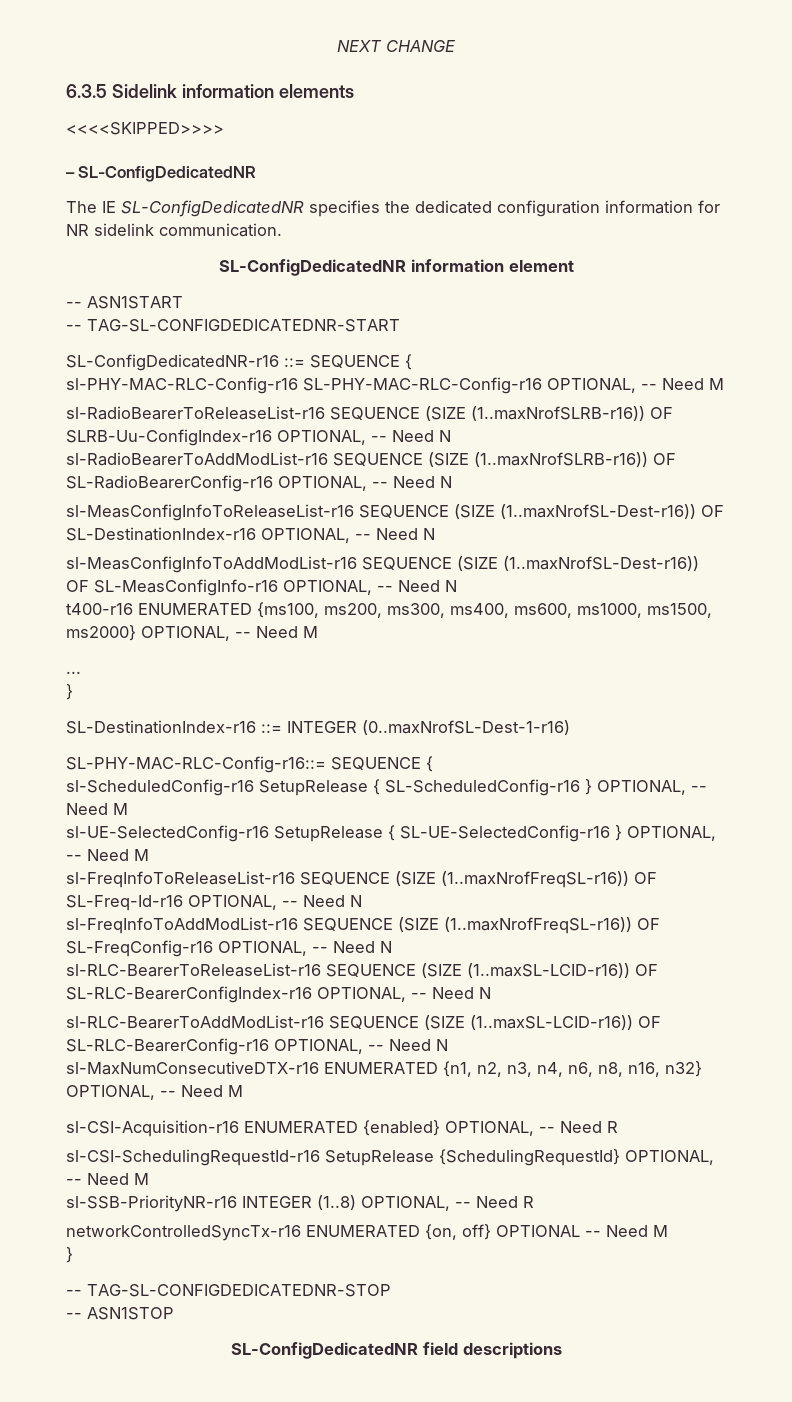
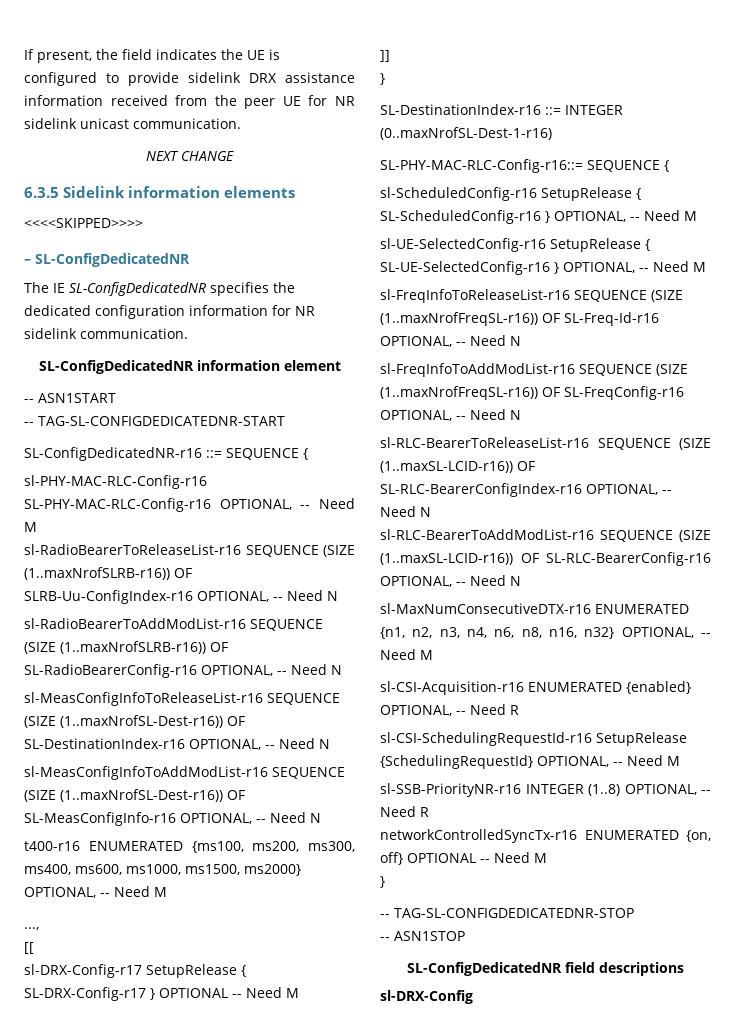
+ If present, the field indicates the UE is configured to provide sidelink DRX assistance information received from the peer UE for NR sidelink unicast communication.
- ...
+ ...,
+ [[
+ sl-DRX-Config-r17 SetupRelease { SL-DRX-Config-r17 } OPTIONAL -- Need M
+ ]]
+ sl-DRX-Config

